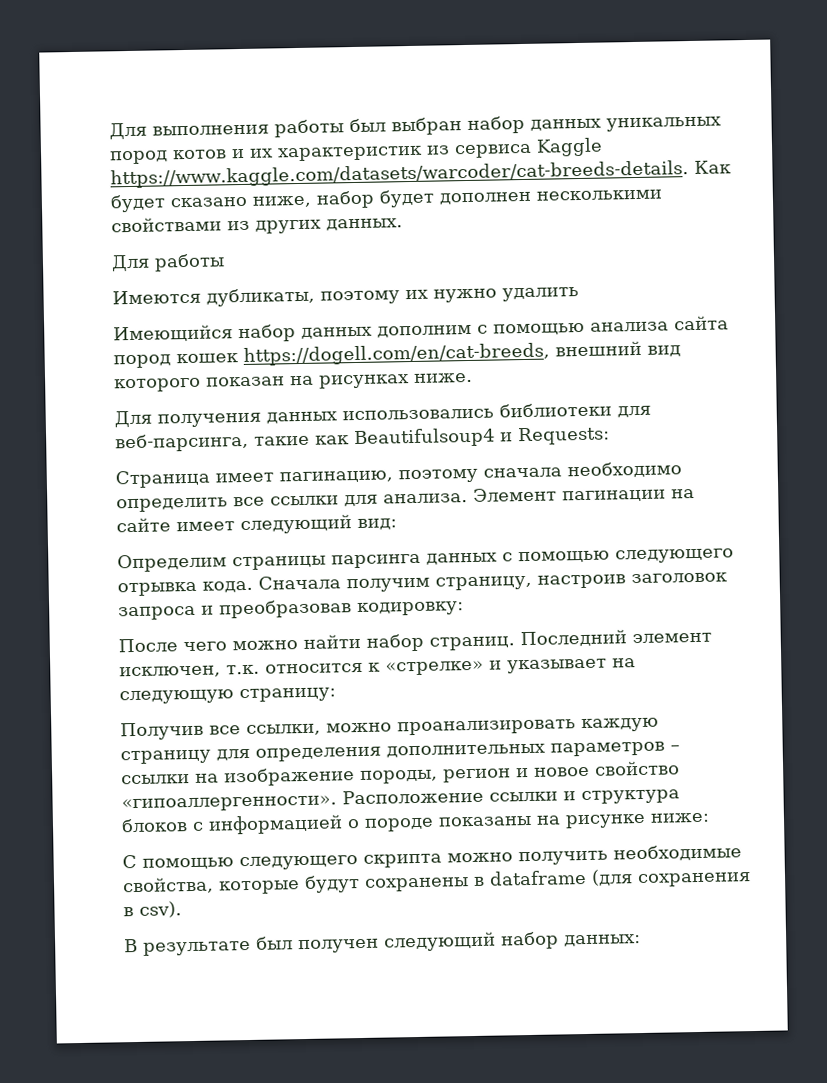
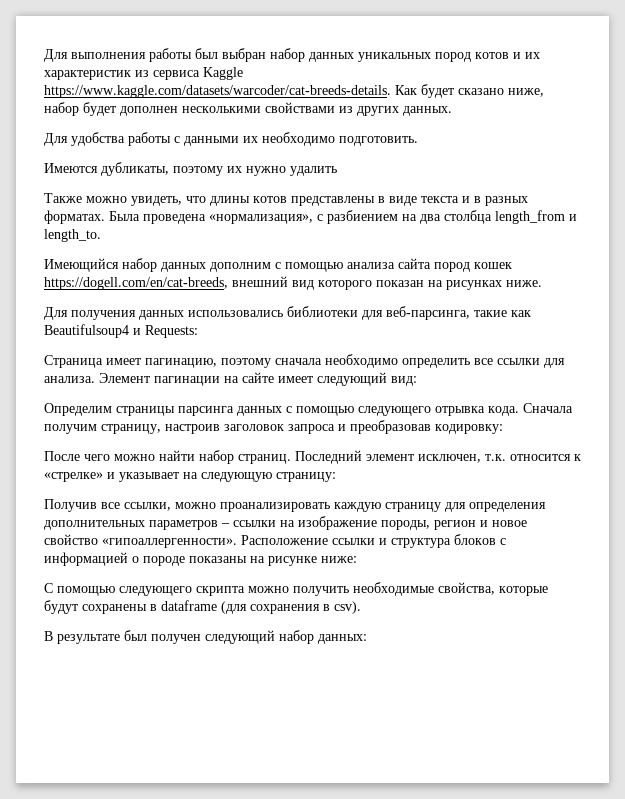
- Для работы
+ Для удобства работы с данными их необходимо подготовить.
+ Также можно увидеть, что длины котов представлены в виде текста и в разных форматах. Была проведена «нормализация», с разбиением на два столбца length_from и length_to.

